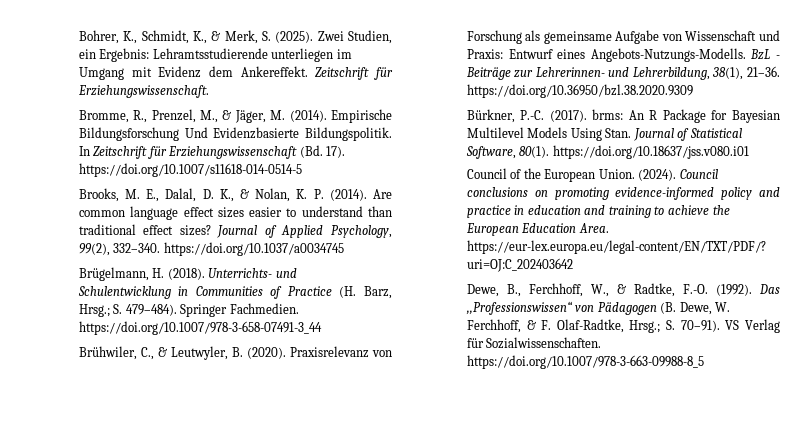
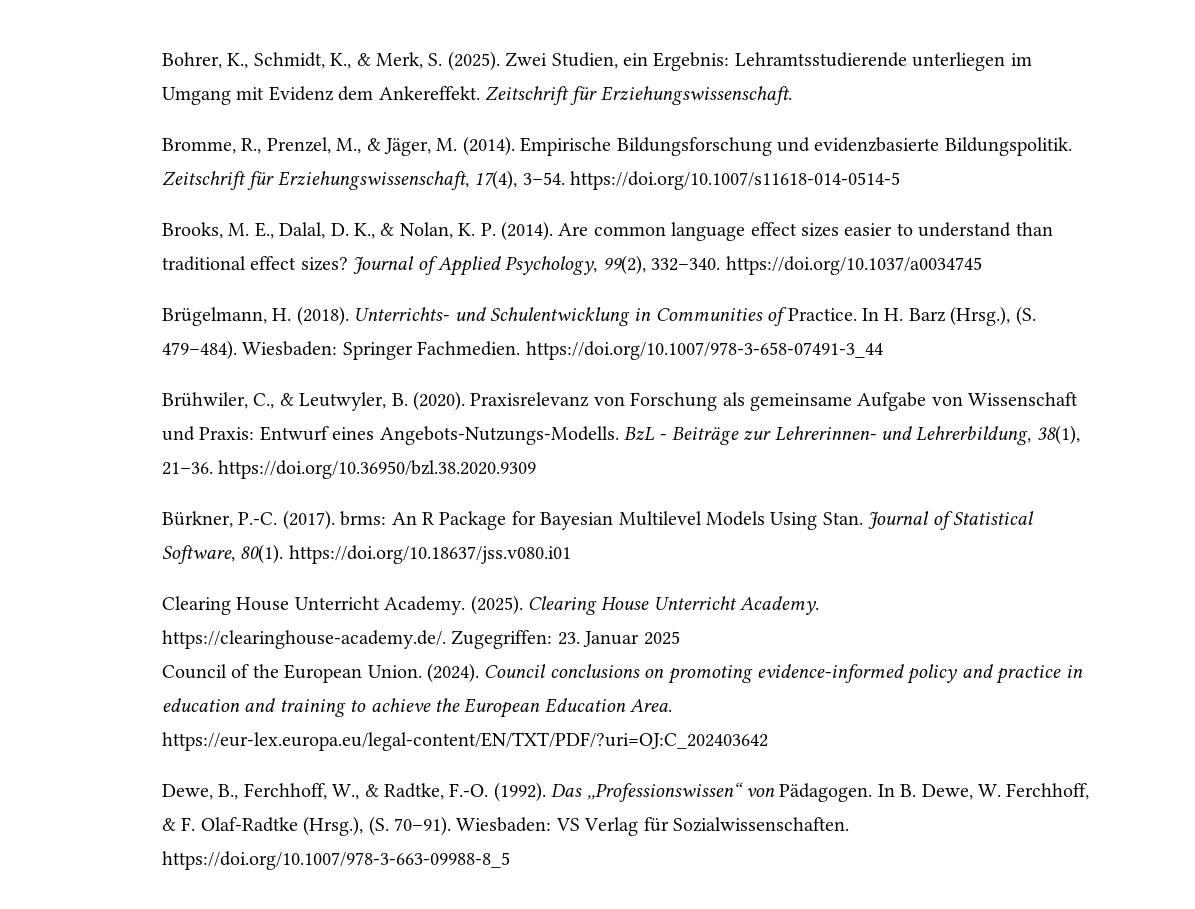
- Empirische Bildungsforschung Und Evidenzbasierte Bildungspolitik. In Zeitschrift für Erziehungswissenschaft (Bd. 17). https://doi.org/10.1007/s11618-014-0514-5
+ Empirische Bildungsforschung und evidenzbasierte Bildungspolitik. Zeitschrift für Erziehungswissenschaft, 17(4), 3–54. https://doi.org/10.1007/s11618-014-0514-5
- Unterrichts- und Schulentwicklung in Communities of Practice (H. Barz, Hrsg.; S. 479–484). Springer Fachmedien. https://doi.org/10.1007/978-3-658-07491-3_44
+ Unterrichts- und Schulentwicklung in Communities of Practice. In H. Barz (Hrsg.), (S. 479–484). Wiesbaden: Springer Fachmedien. https://doi.org/10.1007/978-3-658-07491-3_44
+ Clearing House Unterricht Academy. (2025). Clearing House Unterricht Academy. https://clearinghouse-academy.de/. Zugegriffen: 23. Januar 2025
- Das ,,Professionswissen“ von Pädagogen (B. Dewe, W. Ferchhoff, & F. Olaf-Radtke, Hrsg.; S. 70–91). VS Verlag für Sozialwissenschaften. https://doi.org/10.1007/978-3-663-09988-8_5
+ Das ,,Professionswissen“ von Pädagogen. In B. Dewe, W. Ferchhoff, & F. Olaf-Radtke (Hrsg.), (S. 70–91). Wiesbaden: VS Verlag für Sozialwissenschaften. https://doi.org/10.1007/978-3-663-09988-8_5

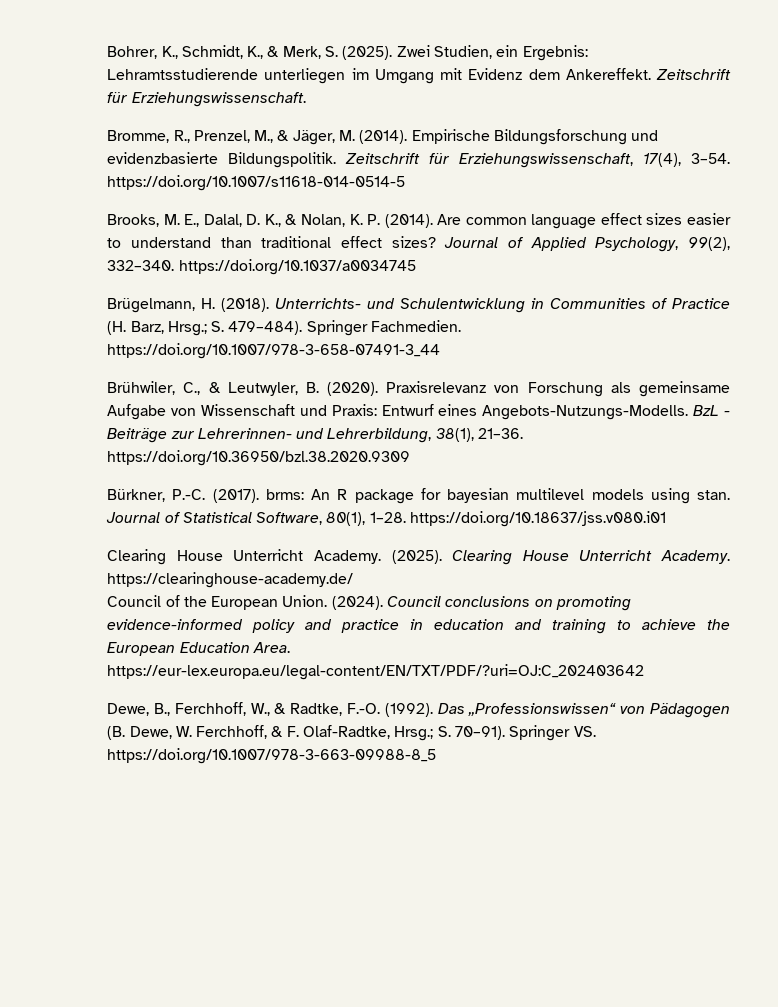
- Unterrichts- und Schulentwicklung in Communities of Practice. In H. Barz (Hrsg.), (S. 479–484). Wiesbaden: Springer Fachmedien. https://doi.org/10.1007/978-3-658-07491-3_44
+ Unterrichts- und Schulentwicklung in Communities of Practice (H. Barz, Hrsg.; S. 479–484). Springer Fachmedien. https://doi.org/10.1007/978-3-658-07491-3_44
- Bürkner, P.-C. (2017). brms: An R Package for Bayesian Multilevel Models Using Stan.
+ Bürkner, P.-C. (2017). brms: An R package for bayesian multilevel models using stan.
- Journal of Statistical Software, 80(1). https://doi.org/10.18637/jss.v080.i01
+ Journal of Statistical Software, 80(1), 1–28. https://doi.org/10.18637/jss.v080.i01
- Clearing House Unterricht Academy. https://clearinghouse-academy.de/. Zugegriffen: 23. Januar 2025
+ Clearing House Unterricht Academy. https://clearinghouse-academy.de/
- Das ,,Professionswissen“ von Pädagogen. In B. Dewe, W. Ferchhoff, & F. Olaf-Radtke (Hrsg.), (S. 70–91). Wiesbaden: VS Verlag für Sozialwissenschaften. https://doi.org/10.1007/978-3-663-09988-8_5
+ Das ,,Professionswissen“ von Pädagogen (B. Dewe, W. Ferchhoff, & F. Olaf-Radtke, Hrsg.; S. 70–91). Springer VS. https://doi.org/10.1007/978-3-663-09988-8_5

